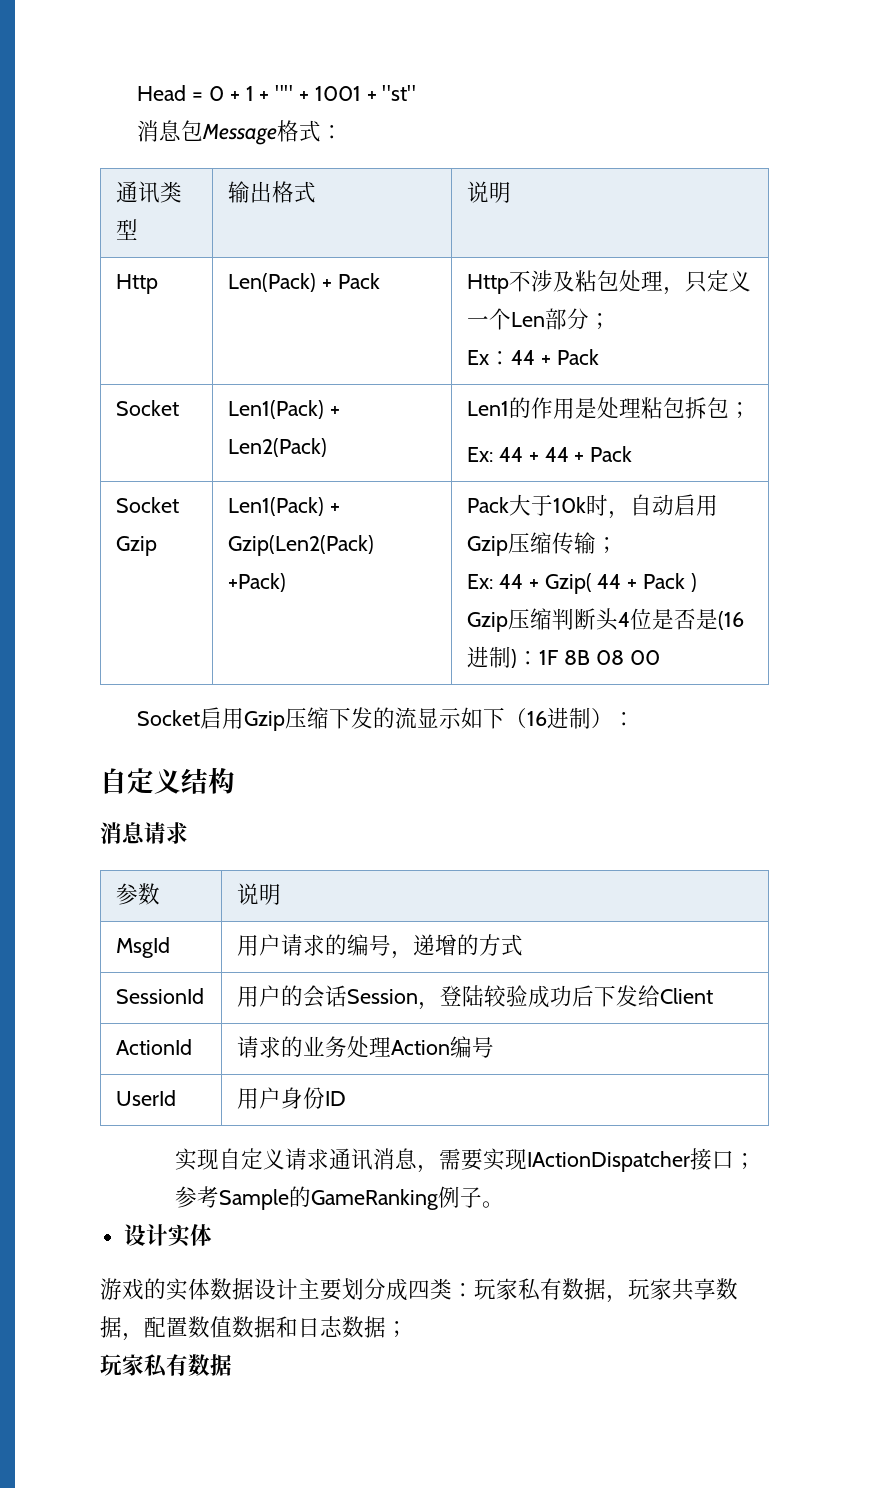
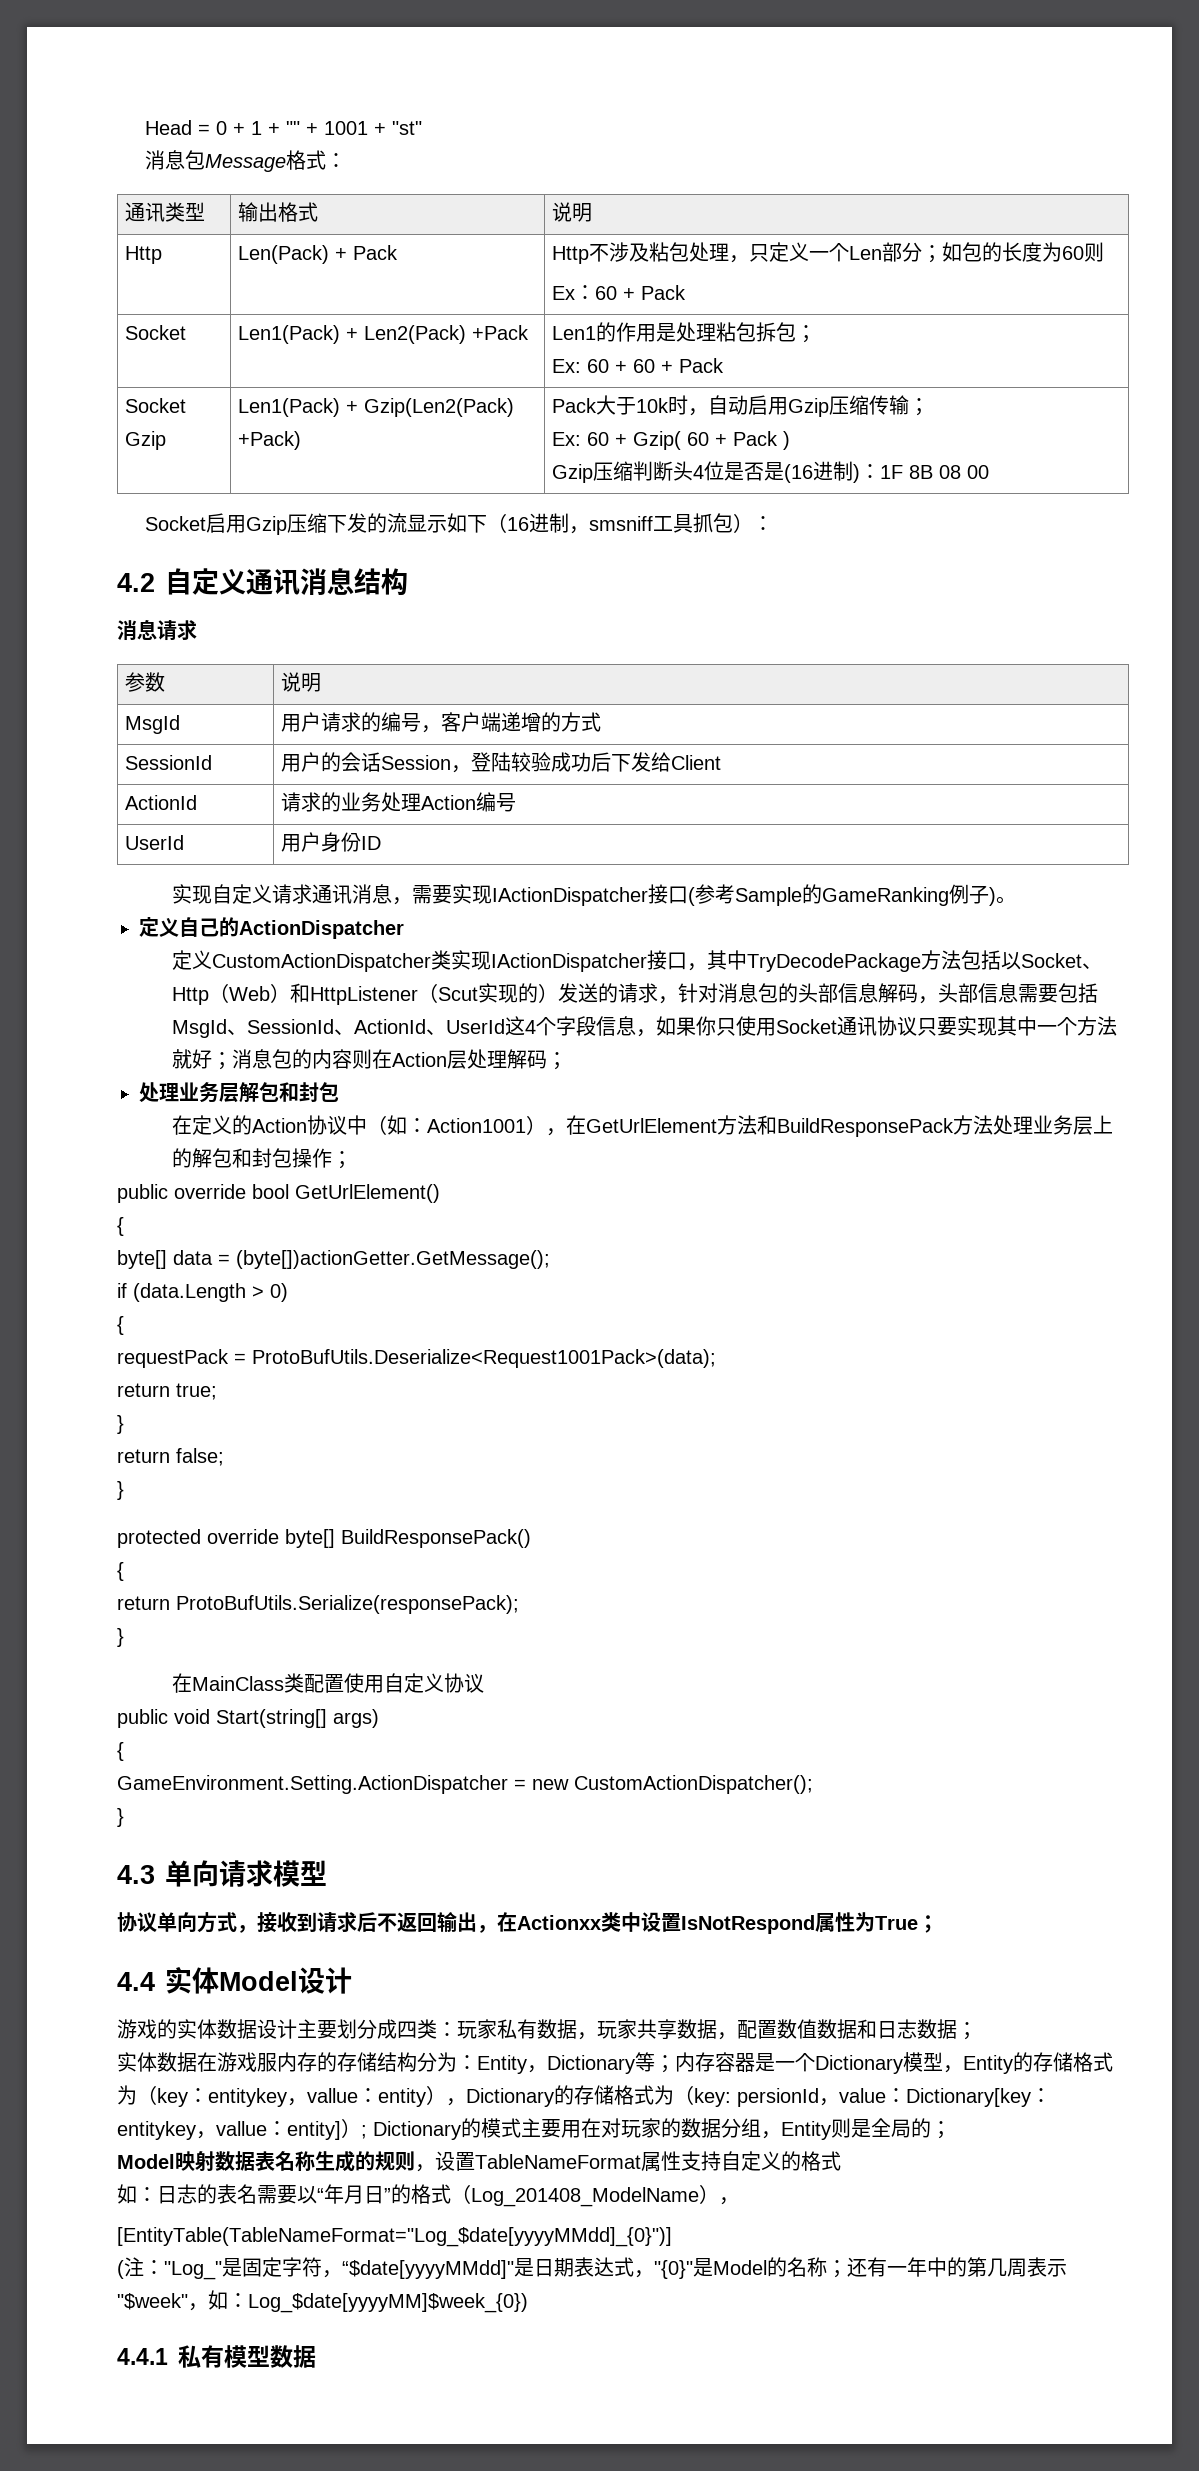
- Http | Len(Pack) + Pack | Http不涉及粘包处理，只定义一个Len部分；
- Ex：44 + Pack
+ Http | Len(Pack) + Pack | Http不涉及粘包处理，只定义一个Len部分；如包的长度为60则
+ Ex：60 + Pack
- Socket | Len1(Pack) + Len2(Pack) | Len1的作用是处理粘包拆包；
- Ex: 44 + 44 + Pack
+ Socket | Len1(Pack) + Len2(Pack) +Pack | Len1的作用是处理粘包拆包；
+ Ex: 60 + 60 + Pack
  Socket Gzip | Len1(Pack) + Gzip(Len2(Pack) +Pack) | Pack大于10k时，自动启用Gzip压缩传输；
- Ex: 44 + Gzip( 44 + Pack )
+ Ex: 60 + Gzip( 60 + Pack )
- Socket启用Gzip压缩下发的流显示如下（16进制）：
- 自定义结构
+ Socket启用Gzip压缩下发的流显示如下（16进制，smsniff工具抓包）：
+ 4.2自定义通讯消息结构
- MsgId | 用户请求的编号，递增的方式
+ MsgId | 用户请求的编号，客户端递增的方式
- 实现自定义请求通讯消息，需要实现IActionDispatcher接口；参考Sample的GameRanking例子。
+ 实现自定义请求通讯消息，需要实现IActionDispatcher接口(参考Sample的GameRanking例子)。
- 设计实体
+ 定义自己的ActionDispatcher
+ 定义CustomActionDispatcher类实现IActionDispatcher接口，其中TryDecodePackage方法包括以Socket、Http（Web）和HttpListener（Scut实现的）发送的请求，针对消息包的头部信息解码，头部信息需要包括MsgId、SessionId、ActionId、UserId这4个字段信息，如果你只使用Socket通讯协议只要实现其中一个方法就好；消息包的内容则在Action层处理解码；
+ 处理业务层解包和封包
+ 在定义的Action协议中（如：Action1001），在GetUrlElement方法和BuildResponsePack方法处理业务层上的解包和封包操作；
+ public override bool GetUrlElement()
+ {
+ byte[] data = (byte[])actionGetter.GetMessage();
+ if (data.Length > 0)
+ {
+ requestPack = ProtoBufUtils.Deserialize<Request1001Pack>(data);
+ return true;
+ }
+ return false;
+ }
+ protected override byte[] BuildResponsePack()
+ {
+ return ProtoBufUtils.Serialize(responsePack);
+ }
+ 在MainClass类配置使用自定义协议
+ public void Start(string[] args)
+ {
+ GameEnvironment.Setting.ActionDispatcher = new CustomActionDispatcher();
+ }
+ 4.3单向请求模型
+ 协议单向方式，接收到请求后不返回输出，在Actionxx类中设置IsNotRespond属性为True；
+ 4.4实体Model设计
  游戏的实体数据设计主要划分成四类：玩家私有数据，玩家共享数据，配置数值数据和日志数据；
- 玩家私有数据
+ 实体数据在游戏服内存的存储结构分为：Entity，Dictionary等；内存容器是一个Dictionary模型，Entity的存储格式为（key：entitykey，vallue：entity），Dictionary的存储格式为（key: persionId，value：Dictionary[key：entitykey，vallue：entity]）; Dictionary的模式主要用在对玩家的数据分组，Entity则是全局的；
+ Model映射数据表名称生成的规则，设置TableNameFormat属性支持自定义的格式
+ 如：日志的表名需要以“年月日”的格式（Log_201408_ModelName），
+ [EntityTable(TableNameFormat="Log_$date[yyyyMMdd]_{0}")]
+ (注："Log_"是固定字符，“$date[yyyyMMdd]"是日期表达式，"{0}"是Model的名称；还有一年中的第几周表示"$week"，如：Log_$date[yyyyMM]$week_{0})
+ 4.4.1私有模型数据

